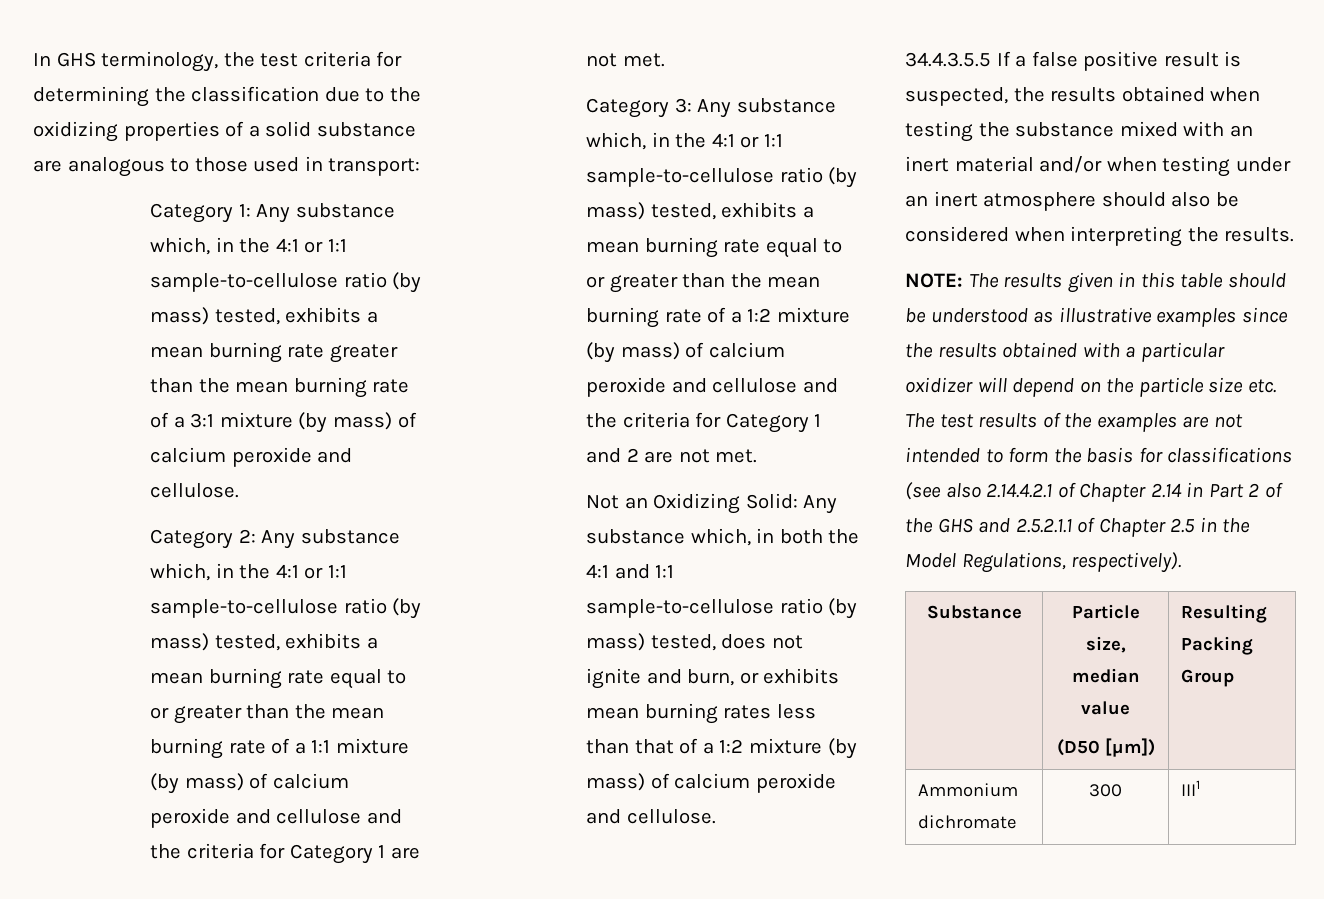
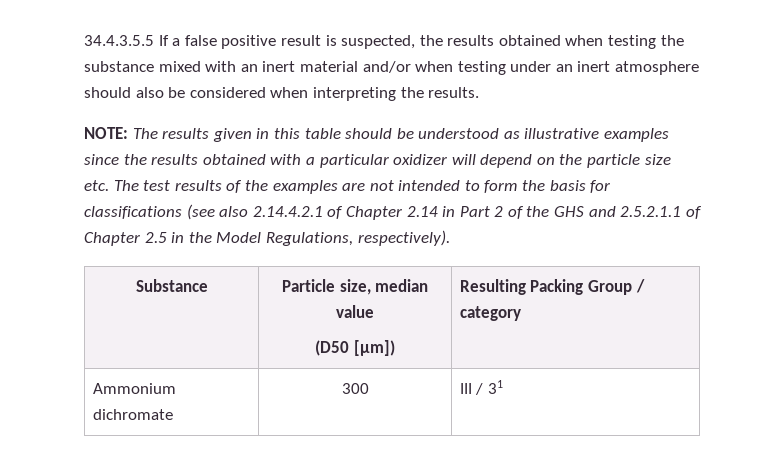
- In GHS terminology, the test criteria for determining the classification due to the oxidizing properties of a solid substance are analogous to those used in transport:
- Category 1: Any substance which, in the 4:1 or 1:1 sample-to-cellulose ratio (by mass) tested, exhibits a mean burning rate greater than the mean burning rate of a 3:1 mixture (by mass) of calcium peroxide and cellulose.
- Category 2: Any substance which, in the 4:1 or 1:1 sample-to-cellulose ratio (by mass) tested, exhibits a mean burning rate equal to or greater than the mean burning rate of a 1:1 mixture (by mass) of calcium peroxide and cellulose and the criteria for Category 1 are not met.
- Category 3: Any substance which, in the 4:1 or 1:1 sample-to-cellulose ratio (by mass) tested, exhibits a mean burning rate equal to or greater than the mean burning rate of a 1:2 mixture (by mass) of calcium peroxide and cellulose and the criteria for Category 1 and 2 are not met.
- Not an Oxidizing Solid: Any substance which, in both the 4:1 and 1:1 sample-to-cellulose ratio (by mass) tested, does not ignite and burn, or exhibits mean burning rates less than that of a 1:2 mixture (by mass) of calcium peroxide and cellulose.
  Substance | Particle size, median value
- (D50 [µm]) | Resulting Packing Group
+ (D50 [µm]) | Resulting Packing Group / category
- Ammonium dichromate | 300 | III1
+ Ammonium dichromate | 300 | III / 31

